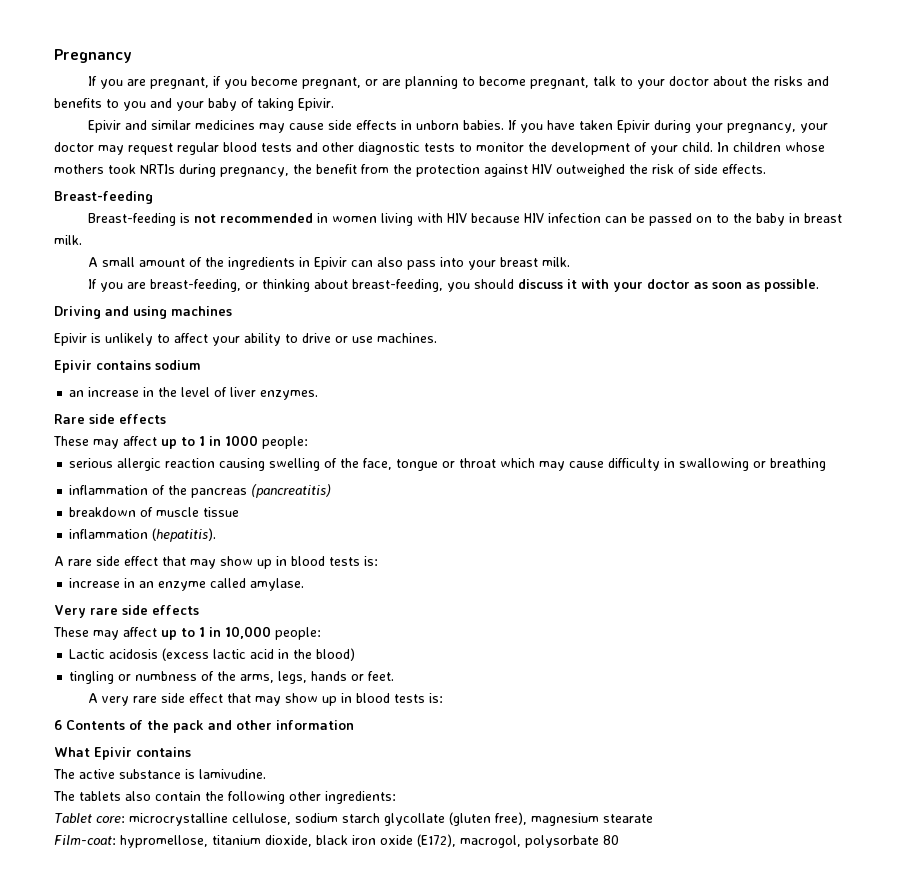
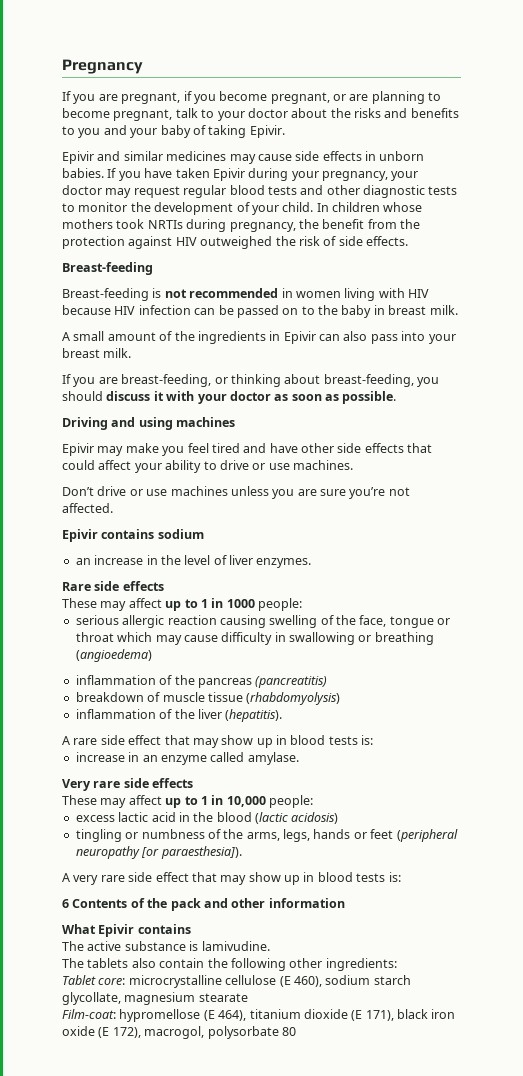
- Epivir is unlikely to affect your ability to drive or use machines.
+ Epivir may make you feel tired and have other side effects that could affect your ability to drive or use machines.
+ Don’t drive or use machines unless you are sure you’re not affected.
- serious allergic reaction causing swelling of the face, tongue or throat which may cause difficulty in swallowing or breathing
+ serious allergic reaction causing swelling of the face, tongue or throat which may cause difficulty in swallowing or breathing (angioedema)
- breakdown of muscle tissue
- inflammation (hepatitis).
+ breakdown of muscle tissue (rhabdomyolysis)
+ inflammation of the liver (hepatitis).
- Lactic acidosis (excess lactic acid in the blood)
+ excess lactic acid in the blood (lactic acidosis)
- tingling or numbness of the arms, legs, hands or feet.
+ tingling or numbness of the arms, legs, hands or feet (peripheral neuropathy [or paraesthesia]).
- Tablet core: microcrystalline cellulose, sodium starch glycollate (gluten free), magnesium stearate
- Film-coat: hypromellose, titanium dioxide, black iron oxide (E172), macrogol, polysorbate 80
+ Tablet core: microcrystalline cellulose (E 460), sodium starch glycollate, magnesium stearate
+ Film-coat: hypromellose (E 464), titanium dioxide (E 171), black iron oxide (E 172), macrogol, polysorbate 80

